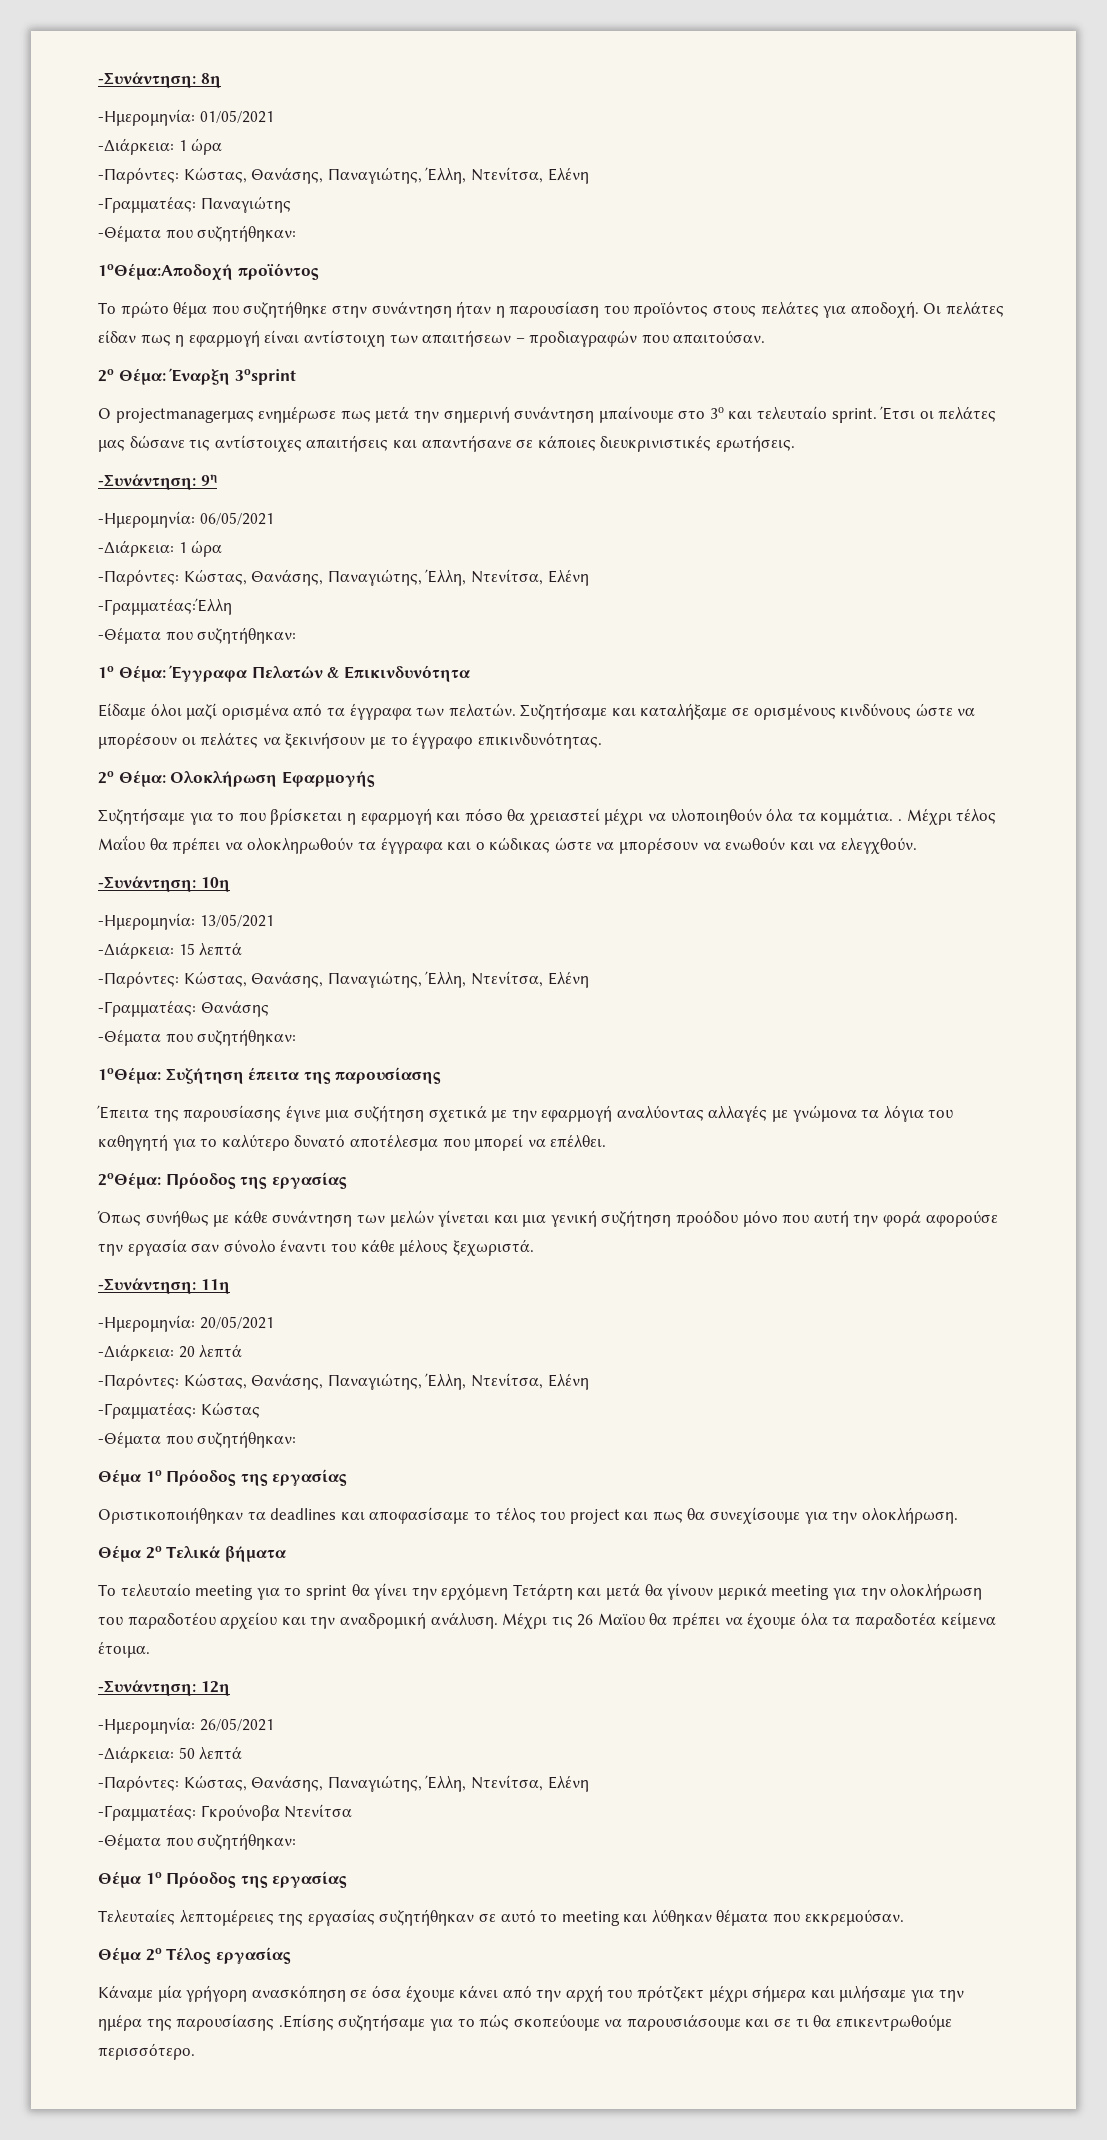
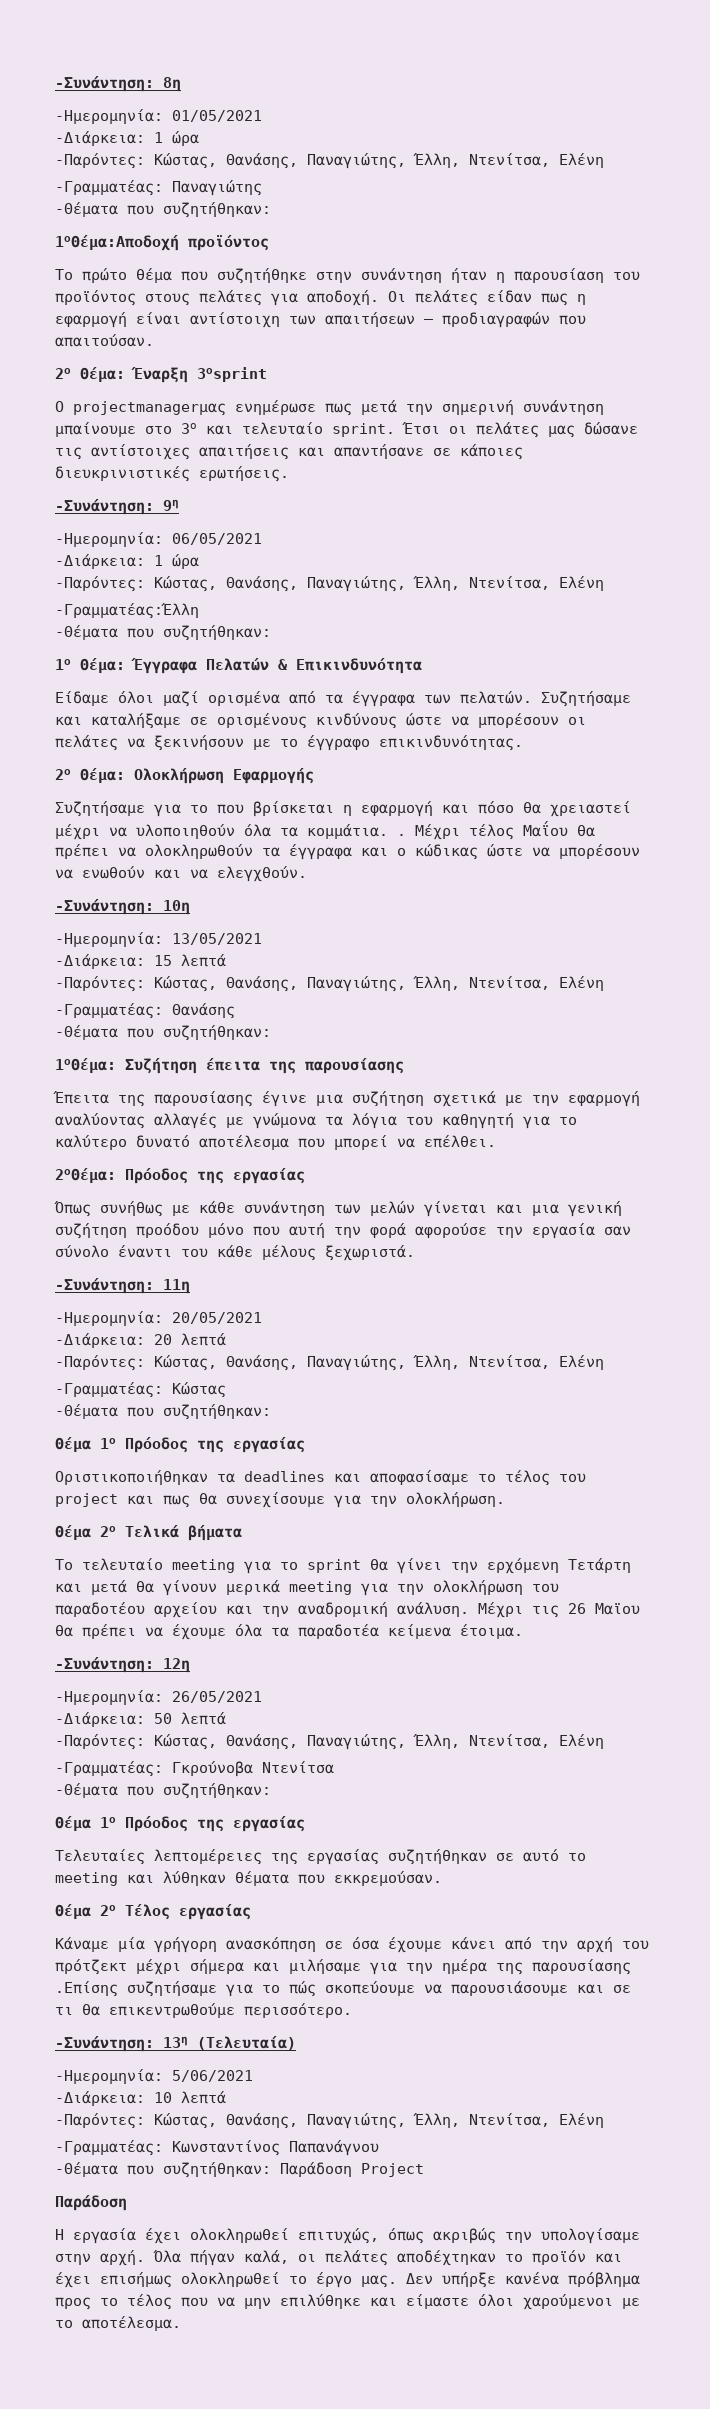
+ -Συνάντηση: 13η (Τελευταία)
+ -Ημερομηνία: 5/06/2021
+ -Διάρκεια: 10 λεπτά
+ -Παρόντες: Κώστας, Θανάσης, Παναγιώτης, Έλλη, Ντενίτσα, Ελένη
+ -Γραμματέας: Κωνσταντίνος Παπανάγνου
+ -Θέματα που συζητήθηκαν: Παράδοση Project
+ Παράδοση
+ Η εργασία έχει ολοκληρωθεί επιτυχώς, όπως ακριβώς την υπολογίσαμε στην αρχή. Όλα πήγαν καλά, οι πελάτες αποδέχτηκαν το προϊόν και έχει επισήμως ολοκληρωθεί το έργο μας. Δεν υπήρξε κανένα πρόβλημα προς το τέλος που να μην επιλύθηκε και είμαστε όλοι χαρούμενοι με το αποτέλεσμα.

